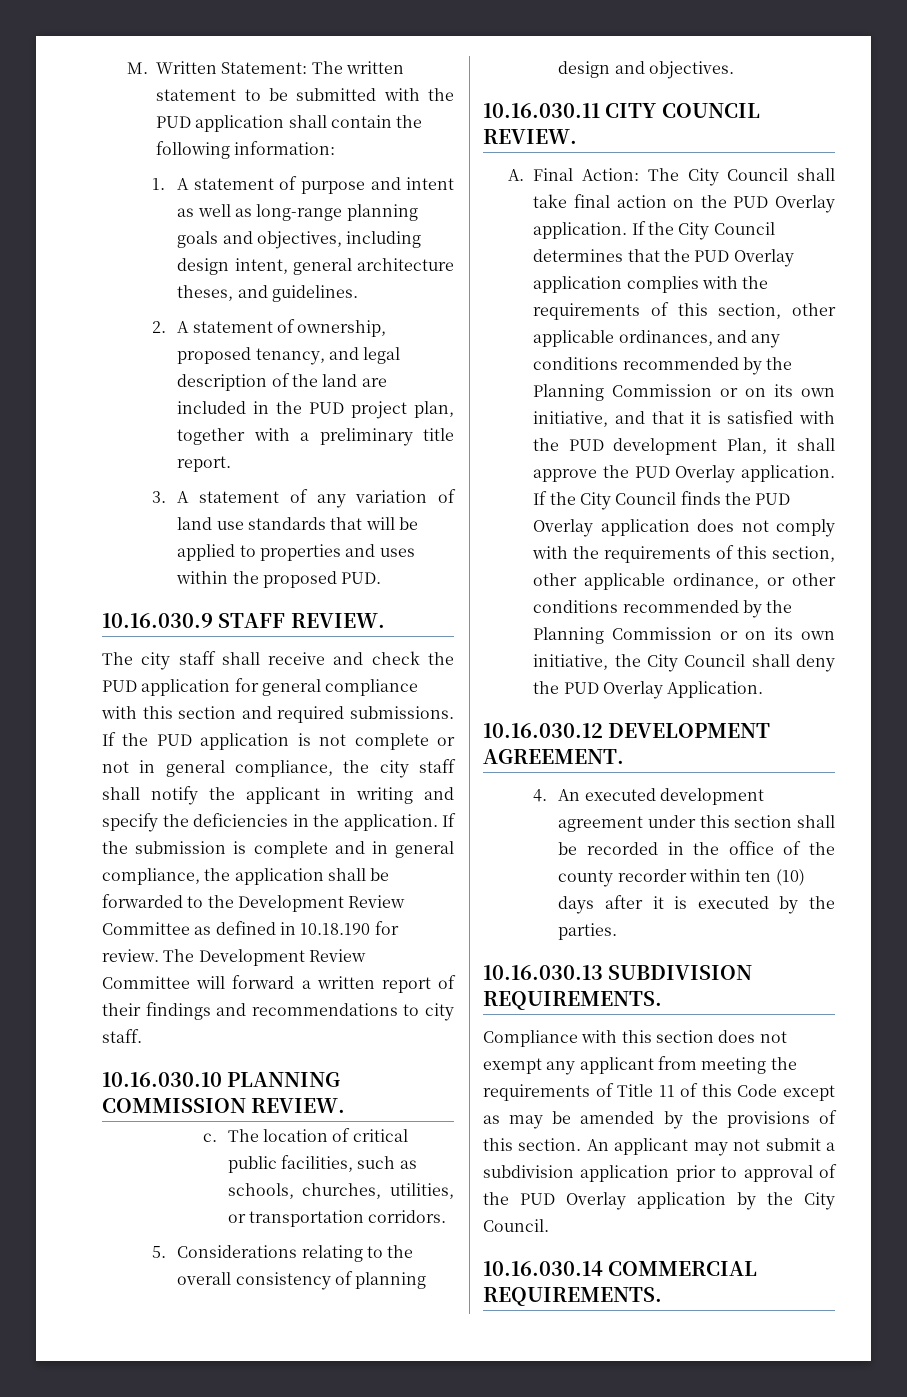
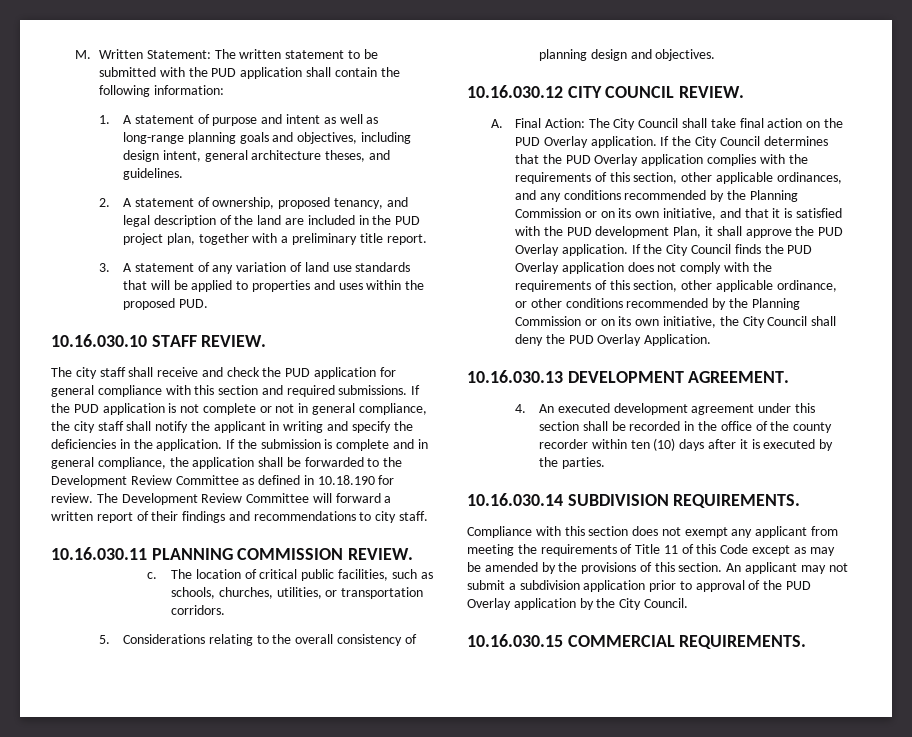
- 10.16.030.9 STAFF REVIEW.
+ 10.16.030.10 STAFF REVIEW.
- 10.16.030.10 PLANNING COMMISSION REVIEW.
+ 10.16.030.11 PLANNING COMMISSION REVIEW.
- 10.16.030.11 CITY COUNCIL REVIEW.
+ 10.16.030.12 CITY COUNCIL REVIEW.
- 10.16.030.12 DEVELOPMENT AGREEMENT.
+ 10.16.030.13 DEVELOPMENT AGREEMENT.
- 10.16.030.13 SUBDIVISION REQUIREMENTS.
+ 10.16.030.14 SUBDIVISION REQUIREMENTS.
- 10.16.030.14 COMMERCIAL REQUIREMENTS.
+ 10.16.030.15 COMMERCIAL REQUIREMENTS.

